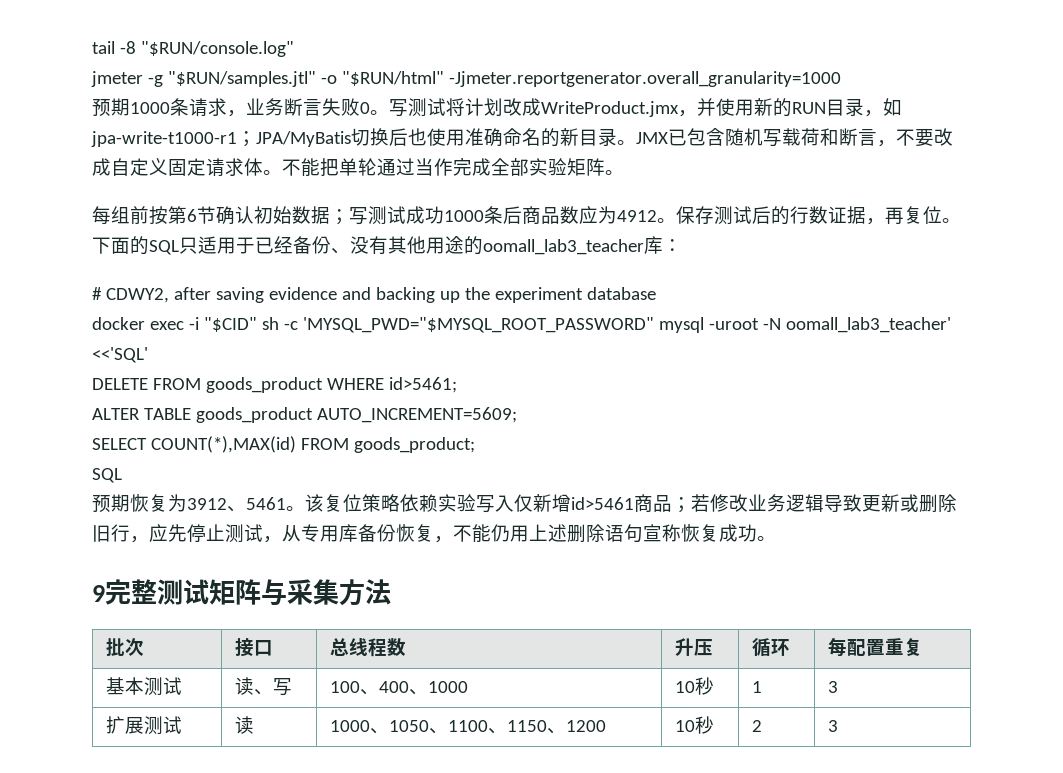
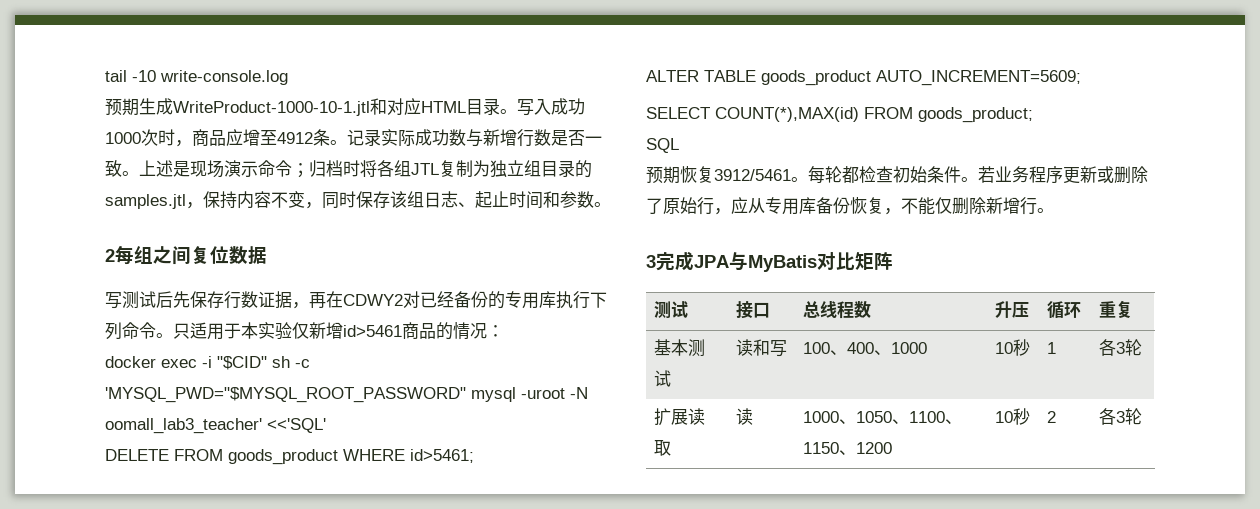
- tail -8 "$RUN/console.log"
- jmeter -g "$RUN/samples.jtl" -o "$RUN/html" -Jjmeter.reportgenerator.overall_granularity=1000
- 预期1000条请求，业务断言失败0。写测试将计划改成WriteProduct.jmx，并使用新的RUN目录，如jpa-write-t1000-r1；JPA/MyBatis切换后也使用准确命名的新目录。JMX已包含随机写载荷和断言，不要改成自定义固定请求体。不能把单轮通过当作完成全部实验矩阵。
- 每组前按第6节确认初始数据；写测试成功1000条后商品数应为4912。保存测试后的行数证据，再复位。下面的SQL只适用于已经备份、没有其他用途的oomall_lab3_teacher库：
- # CDWY2, after saving evidence and backing up the experiment database
+ tail -10 write-console.log
+ 预期生成WriteProduct-1000-10-1.jtl和对应HTML目录。写入成功1000次时，商品应增至4912条。记录实际成功数与新增行数是否一致。上述是现场演示命令；归档时将各组JTL复制为独立组目录的samples.jtl，保持内容不变，同时保存该组日志、起止时间和参数。
+ 2每组之间复位数据
+ 写测试后先保存行数证据，再在CDWY2对已经备份的专用库执行下列命令。只适用于本实验仅新增id>5461商品的情况：
- 预期恢复为3912、5461。该复位策略依赖实验写入仅新增id>5461商品；若修改业务逻辑导致更新或删除旧行，应先停止测试，从专用库备份恢复，不能仍用上述删除语句宣称恢复成功。
- 9完整测试矩阵与采集方法
- 批次 | 接口 | 总线程数 | 升压 | 循环 | 每配置重复
+ 预期恢复3912/5461。每轮都检查初始条件。若业务程序更新或删除了原始行，应从专用库备份恢复，不能仅删除新增行。
+ 3完成JPA与MyBatis对比矩阵
+ 测试 | 接口 | 总线程数 | 升压 | 循环 | 重复
- 基本测试 | 读、写 | 100、400、1000 | 10秒 | 1 | 3
+ 基本测试 | 读和写 | 100、400、1000 | 10秒 | 1 | 各3轮
- 扩展测试 | 读 | 1000、1050、1100、1150、1200 | 10秒 | 2 | 3
+ 扩展读取 | 读 | 1000、1050、1100、1150、1200 | 10秒 | 2 | 各3轮

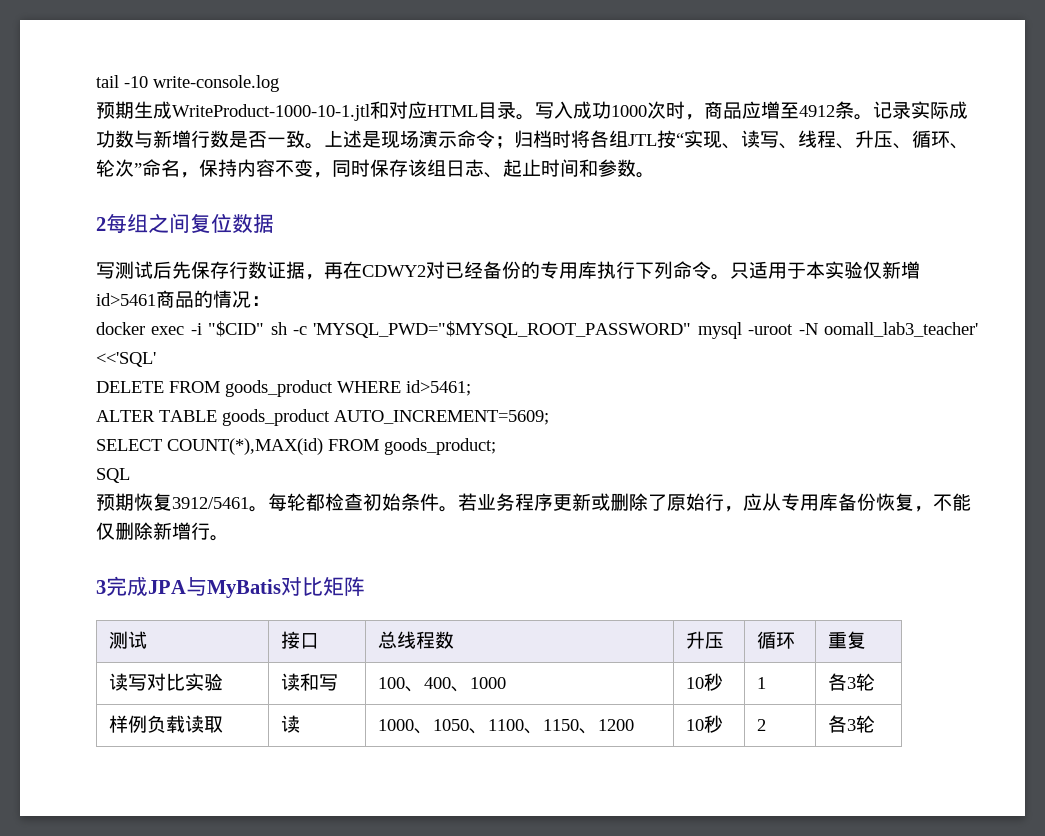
- 上述是现场演示命令；归档时将各组JTL复制为独立组目录的samples.jtl，保持内容不变，同时保存该组日志、起止时间和参数。
+ 上述是现场演示命令；归档时将各组JTL按“实现、读写、线程、升压、循环、轮次”命名，保持内容不变，同时保存该组日志、起止时间和参数。
- 基本测试 | 读和写 | 100、400、1000 | 10秒 | 1 | 各3轮
+ 读写对比实验 | 读和写 | 100、400、1000 | 10秒 | 1 | 各3轮
- 扩展读取 | 读 | 1000、1050、1100、1150、1200 | 10秒 | 2 | 各3轮
+ 样例负载读取 | 读 | 1000、1050、1100、1150、1200 | 10秒 | 2 | 各3轮

